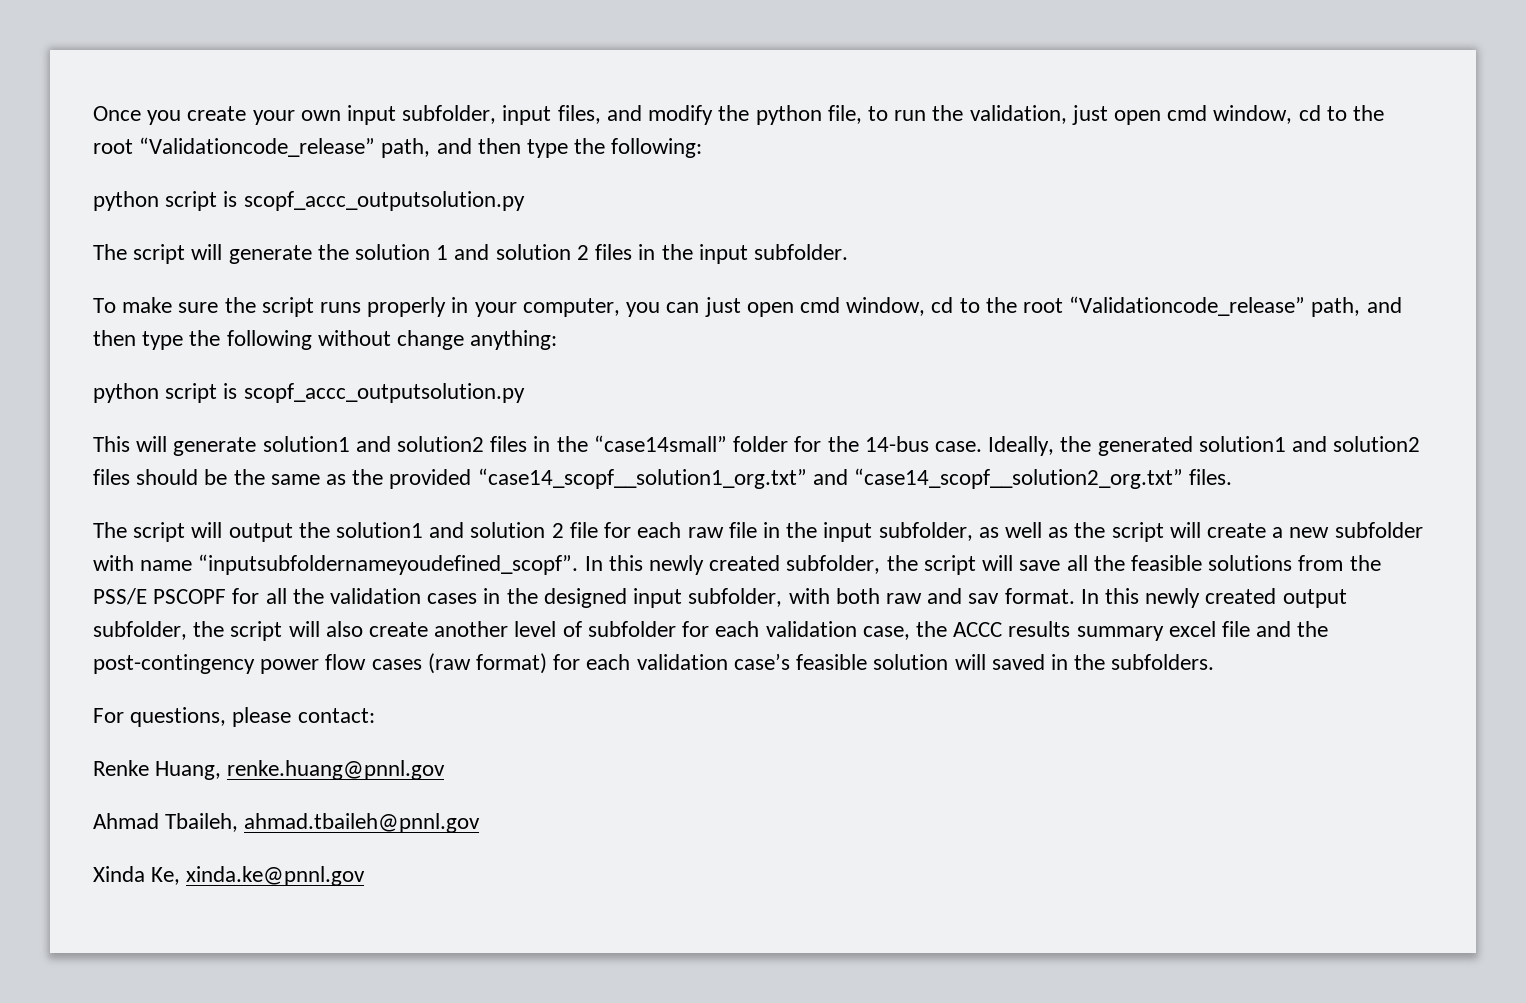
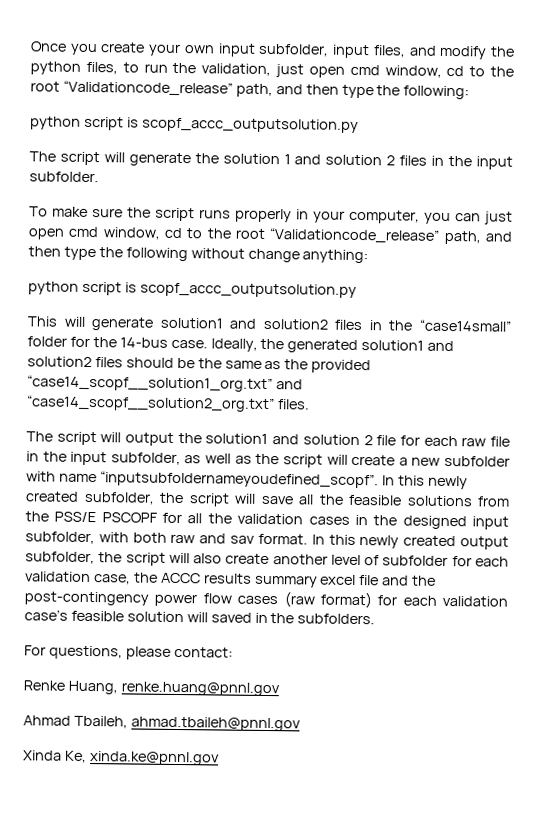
- Once you create your own input subfolder, input files, and modify the python file, to run the validation, just open cmd window, cd to the root “Validationcode_release” path, and then type the following:
+ Once you create your own input subfolder, input files, and modify the python files, to run the validation, just open cmd window, cd to the root “Validationcode_release” path, and then type the following:

